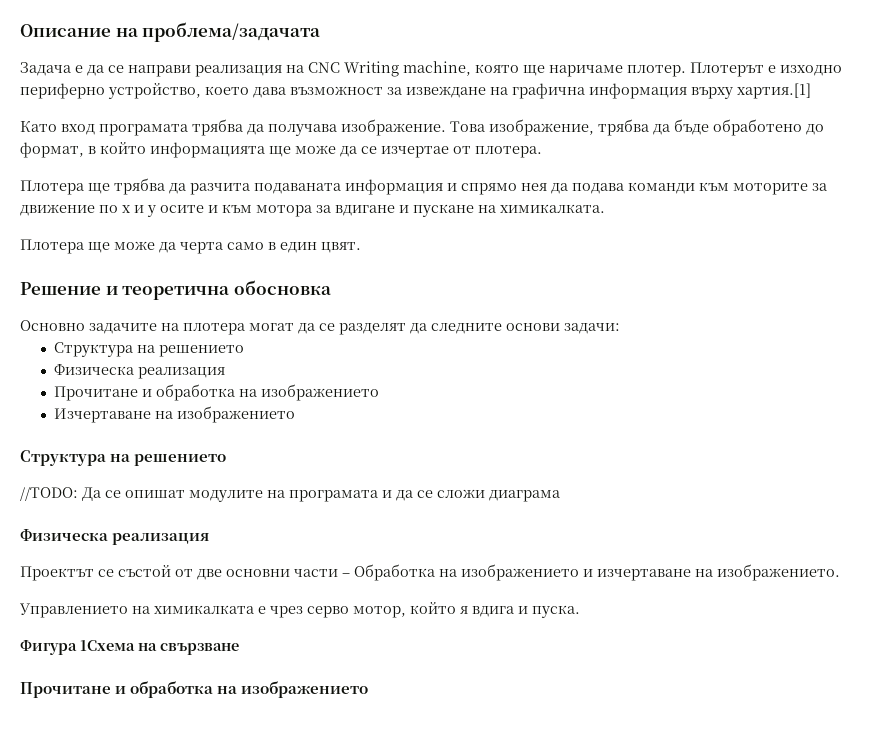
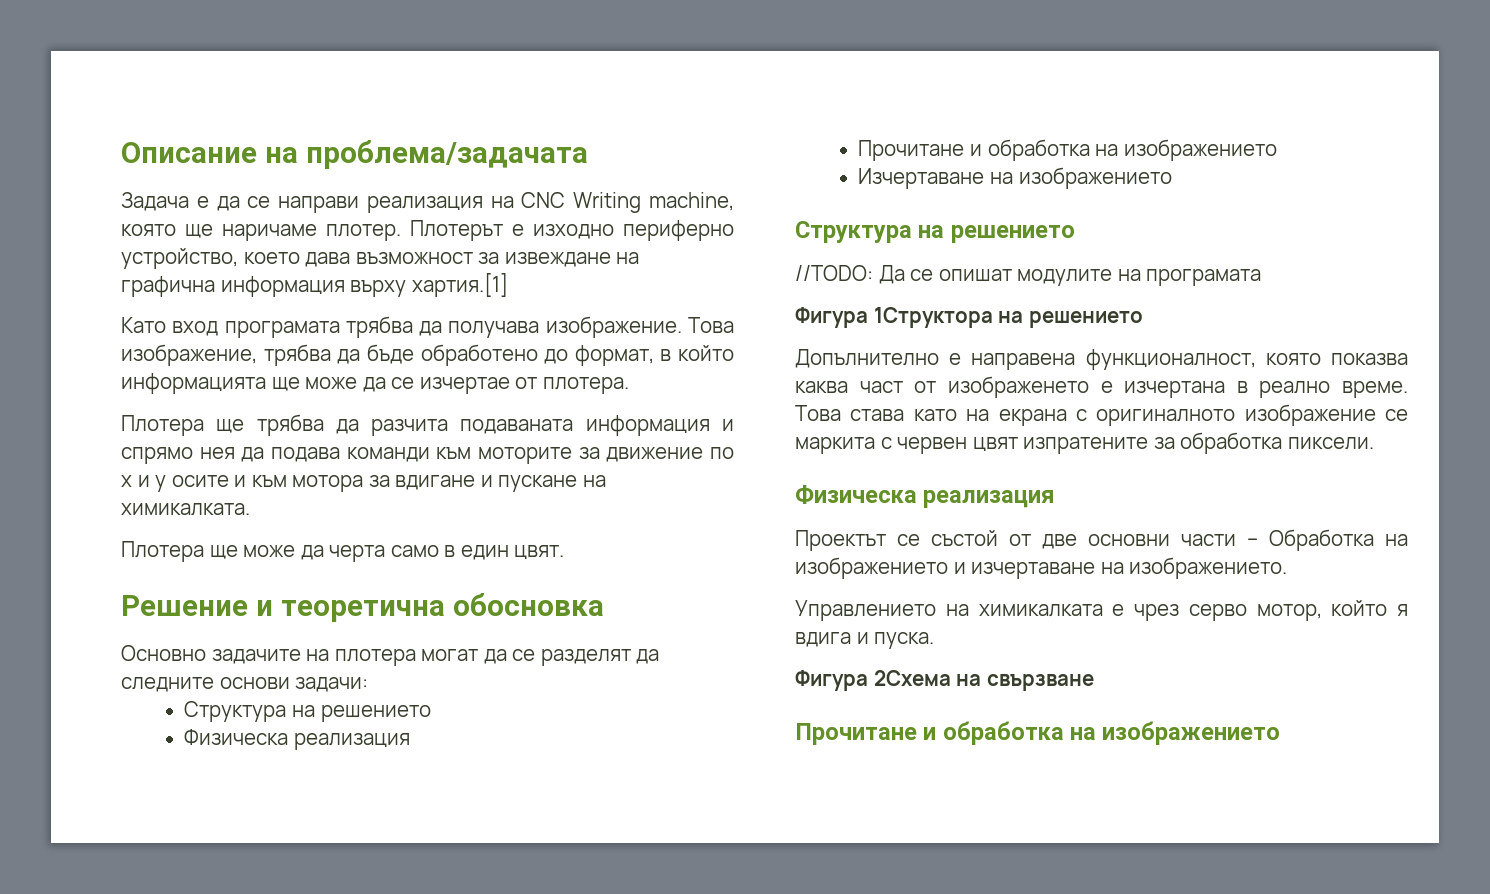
- //TODO: Да се опишат модулите на програмата и да се сложи диаграма
+ //TODO: Да се опишат модулите на програмата
+ Фигура 1Структора на решението
+ Допълнително е направена функционалност, която показва каква част от изображенето е изчертана в реално време. Това става като на екрана с оригиналното изображение се маркита с червен цвят изпратените за обработка пиксели.
- Фигура 1Схема на свързване
+ Фигура 2Схема на свързване

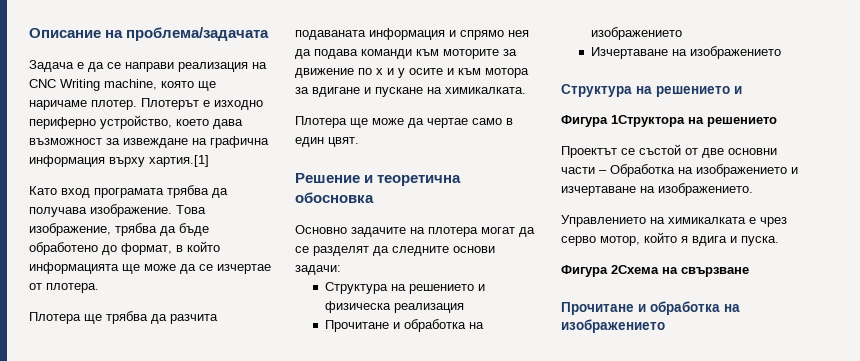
- Плотера ще може да черта само в един цвят.
+ Плотера ще може да чертаe само в един цвят.
  Основно задачите на плотера могат да се разделят да следните основи задачи:
- Структура на решението
- Физическа реализация
+ Структура на решението и физическа реализация
  Изчертаване на изображението
- Структура на решението
- //TODO: Да се опишат модулите на програмата
+ Структура на решението и
  Фигура 1Структора на решението
- Допълнително е направена функционалност, която показва каква част от изображенето е изчертана в реално време. Това става като на екрана с оригиналното изображение се маркита с червен цвят изпратените за обработка пиксели.
- Физическа реализация

